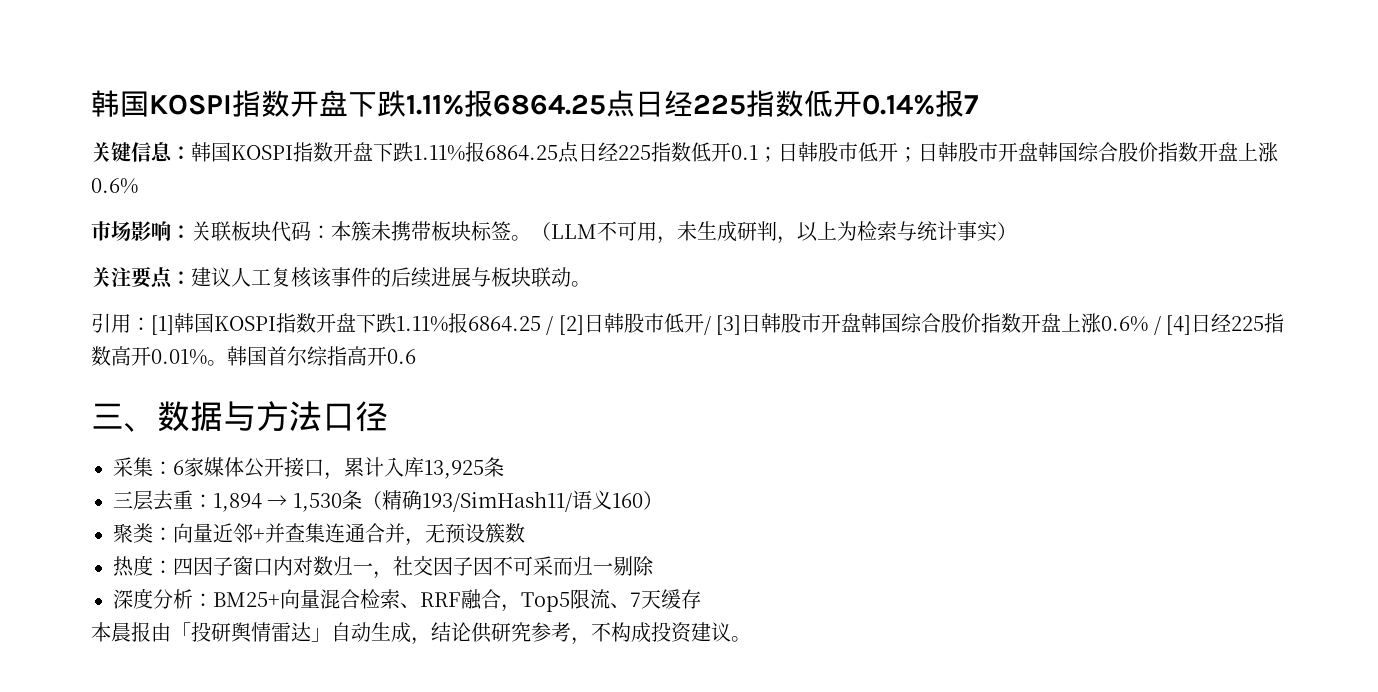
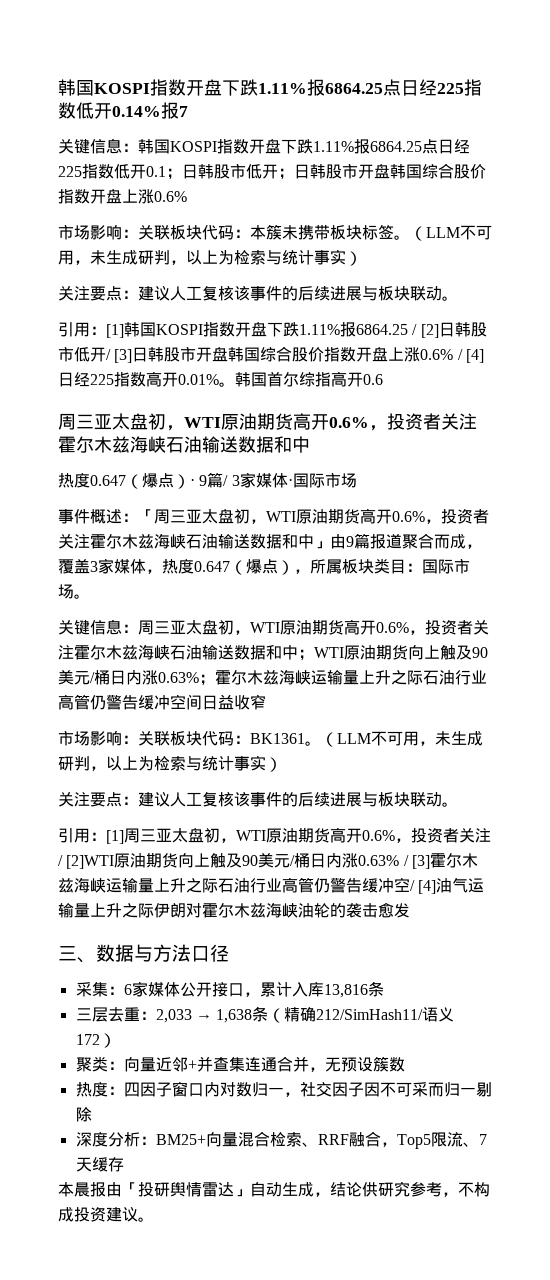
  韩国首尔综指高开0.6
+ 周三亚太盘初，WTI原油期货高开0.6%，投资者关注霍尔木兹海峡石油输送数据和中
+ 热度0.647（爆点）· 9篇/ 3家媒体·国际市场
+ 事件概述：「周三亚太盘初，WTI原油期货高开0.6%，投资者关注霍尔木兹海峡石油输送数据和中」由9篇报道聚合而成，覆盖3家媒体，热度0.647（爆点），所属板块类目：国际市场。
+ 关键信息：周三亚太盘初，WTI原油期货高开0.6%，投资者关注霍尔木兹海峡石油输送数据和中；WTI原油期货向上触及90美元/桶日内涨0.63%；霍尔木兹海峡运输量上升之际石油行业高管仍警告缓冲空间日益收窄
+ 市场影响：关联板块代码：BK1361。（LLM不可用，未生成研判，以上为检索与统计事实）
+ 关注要点：建议人工复核该事件的后续进展与板块联动。
+ 引用：[1]周三亚太盘初，WTI原油期货高开0.6%，投资者关注/ [2]WTI原油期货向上触及90美元/桶日内涨0.63% / [3]霍尔木兹海峡运输量上升之际石油行业高管仍警告缓冲空/ [4]油气运输量上升之际伊朗对霍尔木兹海峡油轮的袭击愈发
- 采集：6家媒体公开接口，累计入库13,925条
+ 采集：6家媒体公开接口，累计入库13,816条
- 三层去重：1,894 → 1,530条（精确193/SimHash11/语义160）
+ 三层去重：2,033 → 1,638条（精确212/SimHash11/语义172）

